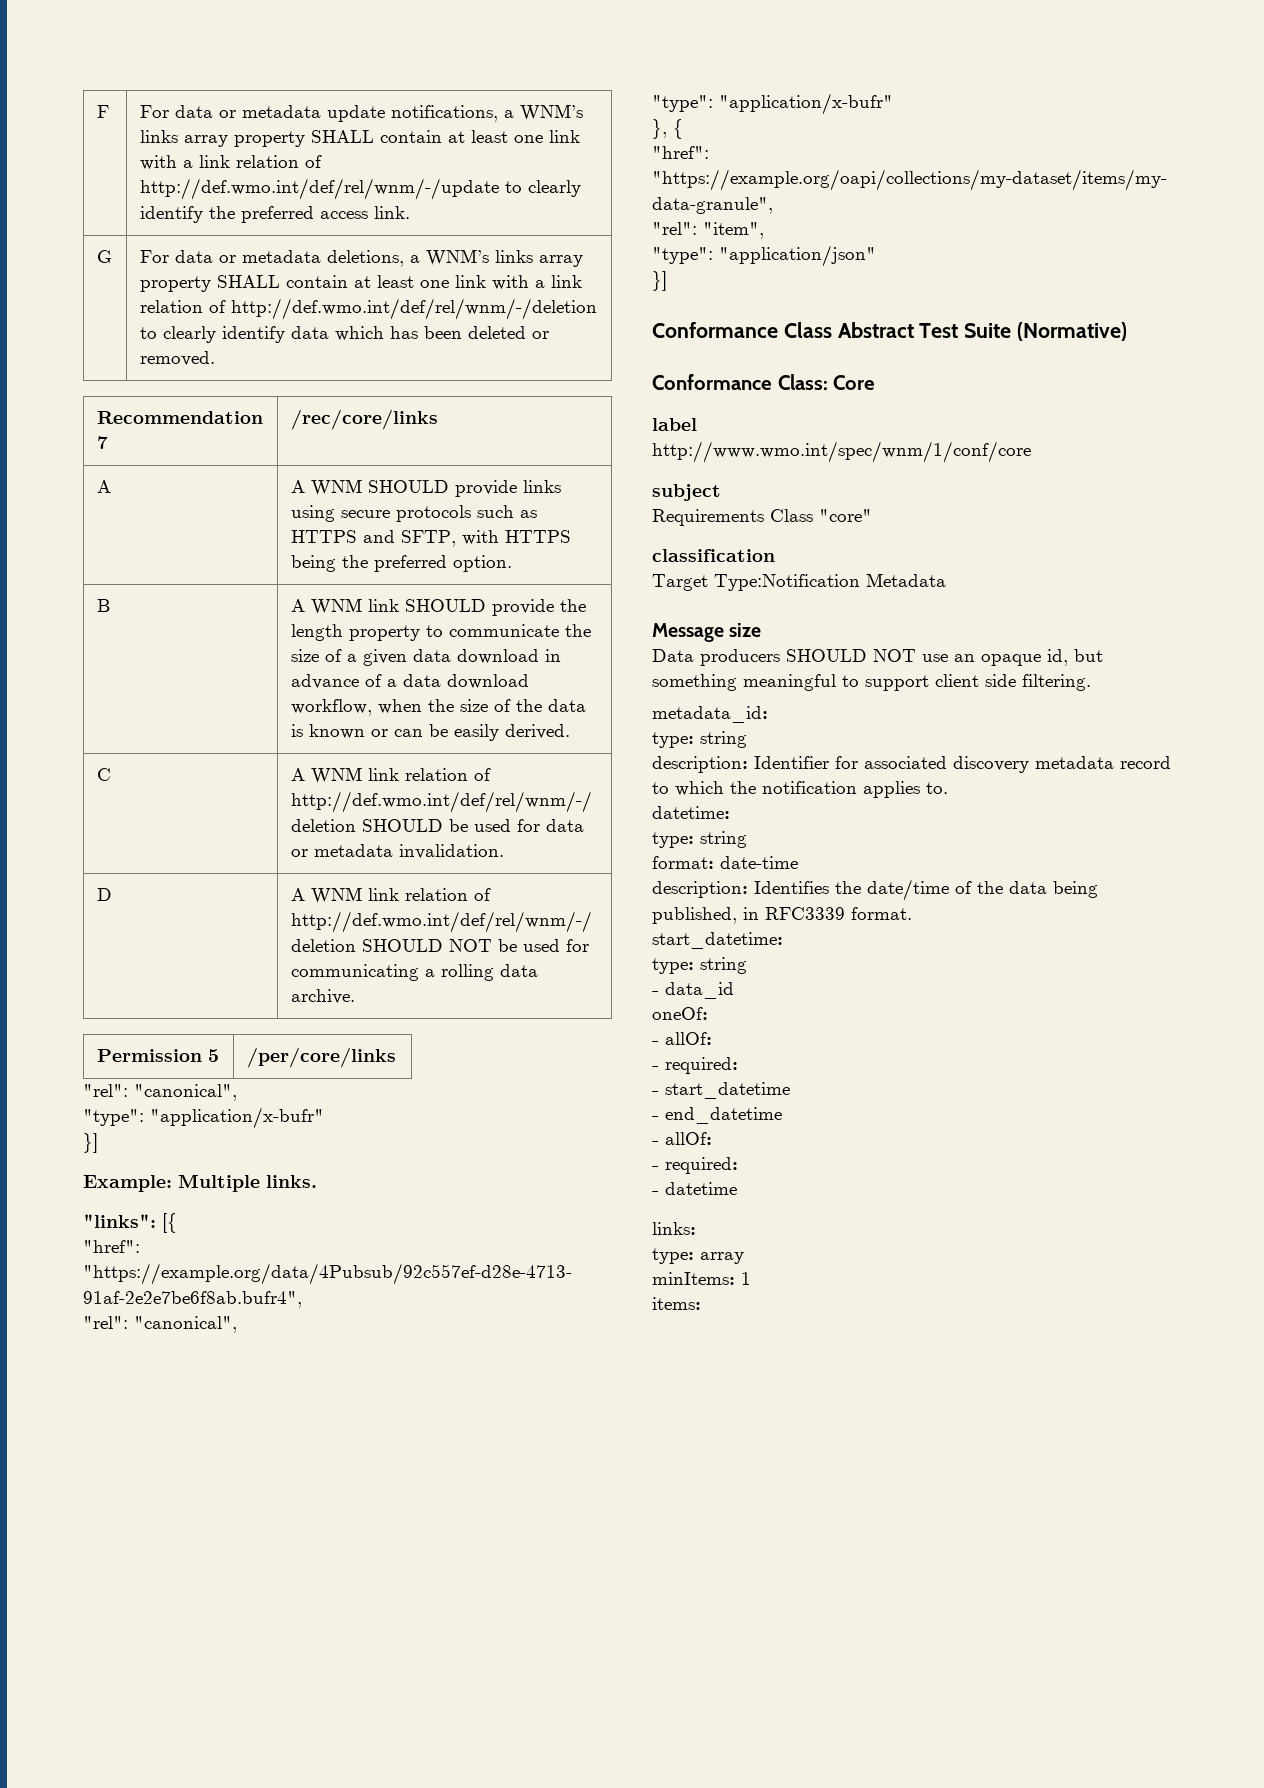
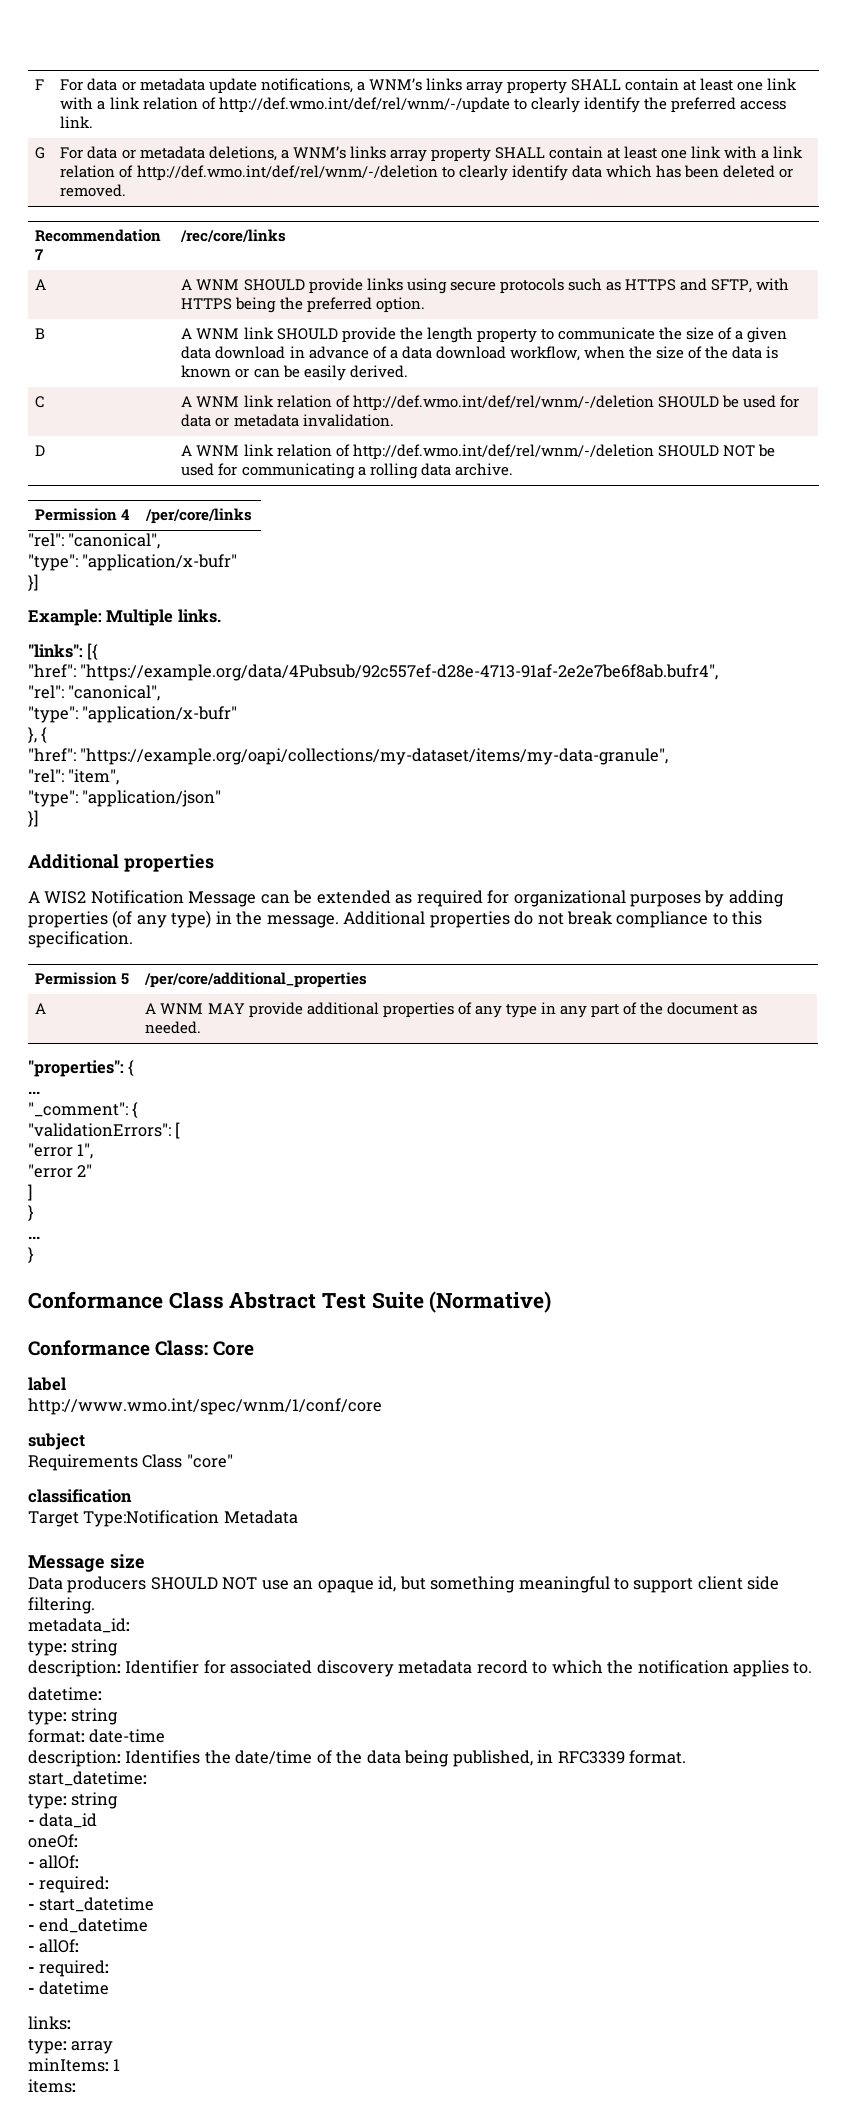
- Permission 5 | /per/core/links
+ Permission 4 | /per/core/links
  "type": "application/json"
  }]
+ Additional properties
+ A WIS2 Notification Message can be extended as required for organizational purposes by adding properties (of any type) in the message. Additional properties do not break compliance to this specification.
+ Permission 5 | /per/core/additional_properties
+ A | A WNM MAY provide additional properties of any type in any part of the document as needed.
+ "properties": {
+ ...
+ "_comment": {
+ "validationErrors": [
+ "error 1",
+ "error 2"
+ ]
+ }
+ ...
+ }

